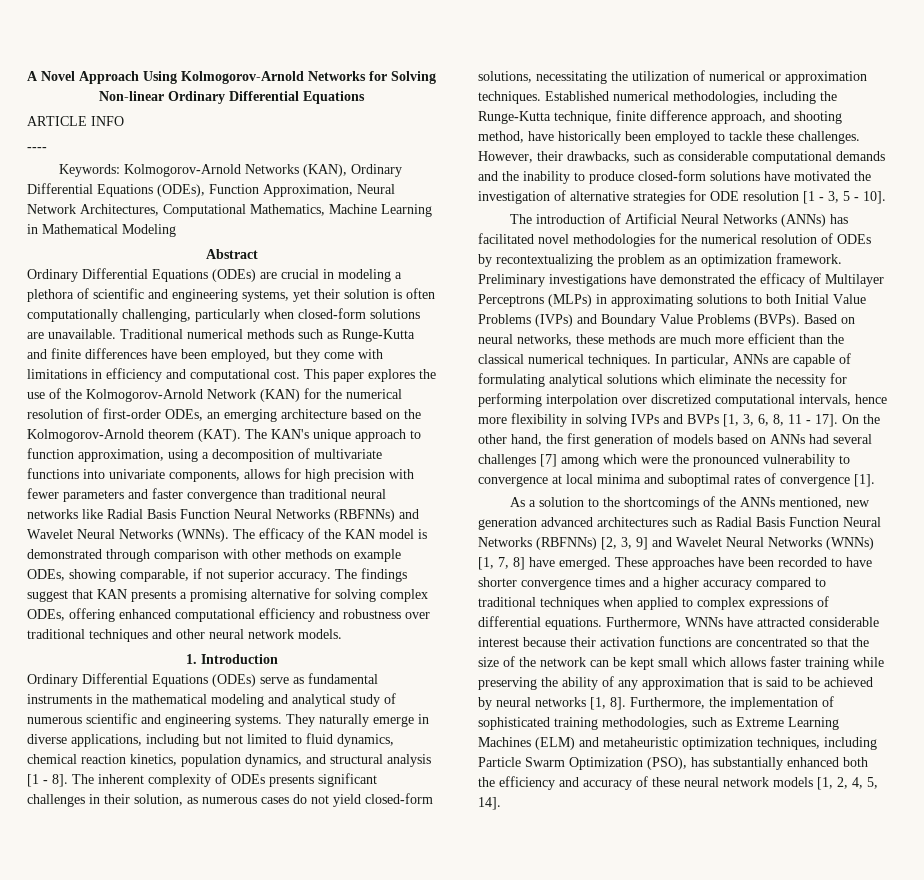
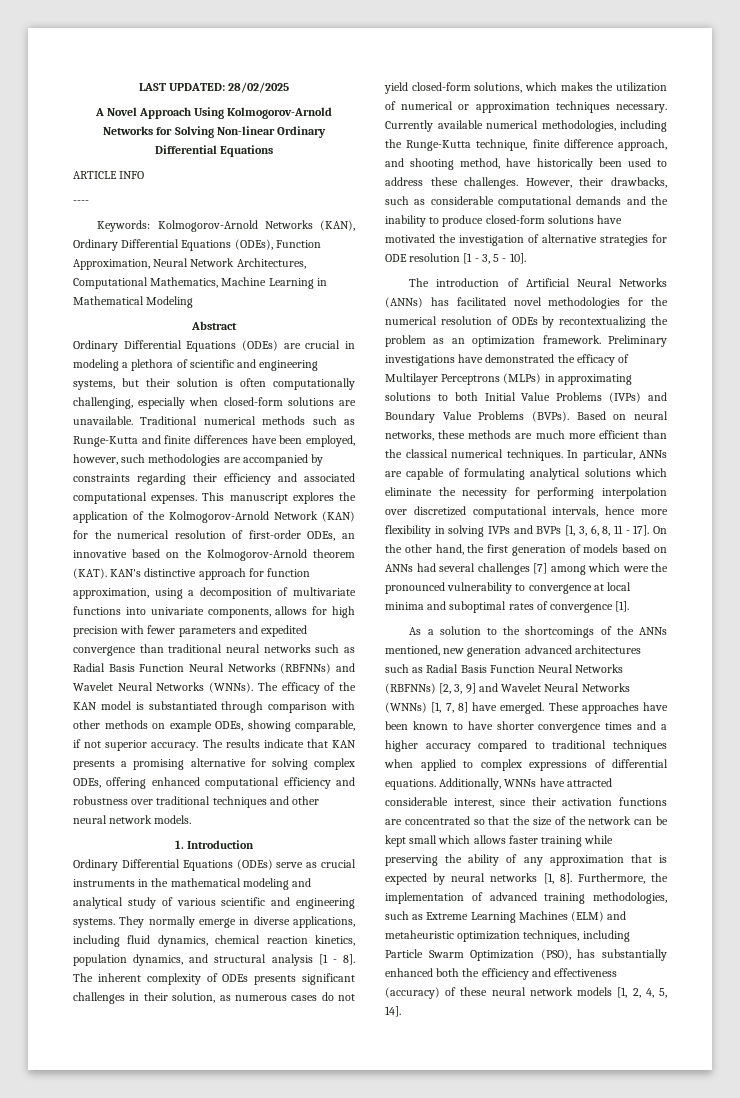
+ LAST UPDATED: 28/02/2025
- Ordinary Differential Equations (ODEs) are crucial in modeling a plethora of scientific and engineering systems, yet their solution is often computationally challenging, particularly when closed-form solutions are unavailable.
+ Ordinary Differential Equations (ODEs) are crucial in modeling a plethora of scientific and engineering systems, but their solution is often computationally challenging, especially when closed-form solutions are unavailable.
- Traditional numerical methods such as Runge-Kutta and finite differences have been employed, but they come with limitations in efficiency and computational cost. This paper explores the use of the Kolmogorov-Arnold Network (KAN) for the numerical resolution of first-order ODEs, an emerging architecture based on the Kolmogorov-Arnold theorem (KAT).
+ Traditional numerical methods such as Runge-Kutta and finite differences have been employed, however, such methodologies are accompanied by constraints regarding their efficiency and associated computational expenses. This manuscript explores the application of the Kolmogorov-Arnold Network (KAN) for the numerical resolution of first-order ODEs, an innovative based on the Kolmogorov-Arnold theorem (KAT).
- The KAN's unique approach to function approximation, using a decomposition of multivariate functions into univariate components, allows for high precision with fewer parameters and faster convergence than traditional neural networks like Radial Basis Function Neural Networks (RBFNNs) and Wavelet Neural Networks (WNNs).
+ KAN's distinctive approach for function approximation, using a decomposition of multivariate functions into univariate components, allows for high precision with fewer parameters and expedited convergence than traditional neural networks such as Radial Basis Function Neural Networks (RBFNNs) and Wavelet Neural Networks (WNNs).
- The efficacy of the KAN model is demonstrated through comparison with other methods on example ODEs, showing comparable, if not superior accuracy.
+ The efficacy of the KAN model is substantiated through comparison with other methods on example ODEs, showing comparable, if not superior accuracy.
- The findings suggest that KAN presents a promising alternative for solving complex ODEs, offering enhanced computational efficiency and robustness over traditional techniques and other neural network models.
+ The results indicate that KAN presents a promising alternative for solving complex ODEs, offering enhanced computational efficiency and robustness over traditional techniques and other neural network models.
- Ordinary Differential Equations (ODEs) serve as fundamental instruments in the mathematical modeling and analytical study of numerous scientific and engineering systems.
+ Ordinary Differential Equations (ODEs) serve as crucial instruments in the mathematical modeling and analytical study of various scientific and engineering systems.
- They naturally emerge in diverse applications, including but not limited to fluid dynamics, chemical reaction kinetics, population dynamics, and structural analysis [1 - 8].
+ They normally emerge in diverse applications, including fluid dynamics, chemical reaction kinetics, population dynamics, and structural analysis [1 - 8].
- The inherent complexity of ODEs presents significant challenges in their solution, as numerous cases do not yield closed-form solutions, necessitating the utilization of numerical or approximation techniques. Established numerical methodologies, including the Runge-Kutta technique, finite difference approach, and shooting method, have historically been employed to tackle these challenges.
+ The inherent complexity of ODEs presents significant challenges in their solution, as numerous cases do not yield closed-form solutions, which makes the utilization of numerical or approximation techniques necessary. Currently available numerical methodologies, including the Runge-Kutta technique, finite difference approach, and shooting method, have historically been used to address these challenges.
- These approaches have been recorded to have shorter convergence times and a higher accuracy compared to traditional techniques when applied to complex expressions of differential equations.
+ These approaches have been known to have shorter convergence times and a higher accuracy compared to traditional techniques when applied to complex expressions of differential equations.
- Furthermore, WNNs have attracted considerable interest because their activation functions are concentrated so that the size of the network can be kept small which allows faster training while preserving the ability of any approximation that is said to be achieved by neural networks [1, 8].
+ Additionally, WNNs have attracted considerable interest, since their activation functions are concentrated so that the size of the network can be kept small which allows faster training while preserving the ability of any approximation that is expected by neural networks [1, 8].
- Furthermore, the implementation of sophisticated training methodologies, such as Extreme Learning Machines (ELM) and metaheuristic optimization techniques, including Particle Swarm Optimization (PSO), has substantially enhanced both the efficiency and accuracy of these neural network models [1, 2, 4, 5, 14].
+ Furthermore, the implementation of advanced training methodologies, such as Extreme Learning Machines (ELM) and metaheuristic optimization techniques, including Particle Swarm Optimization (PSO), has substantially enhanced both the efficiency and effectiveness (accuracy) of these neural network models [1, 2, 4, 5, 14].

